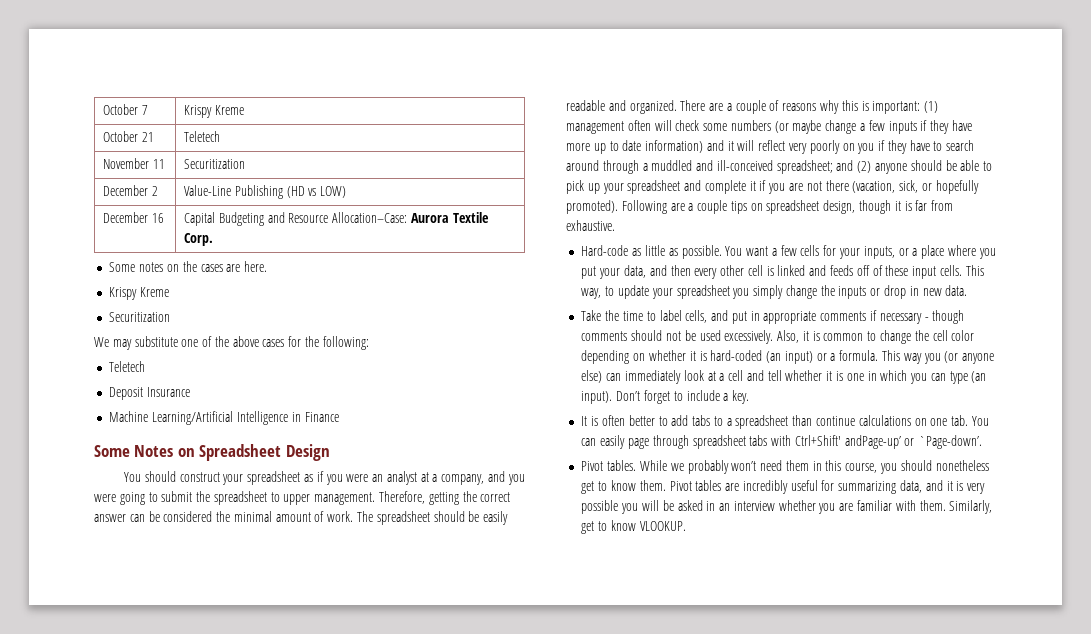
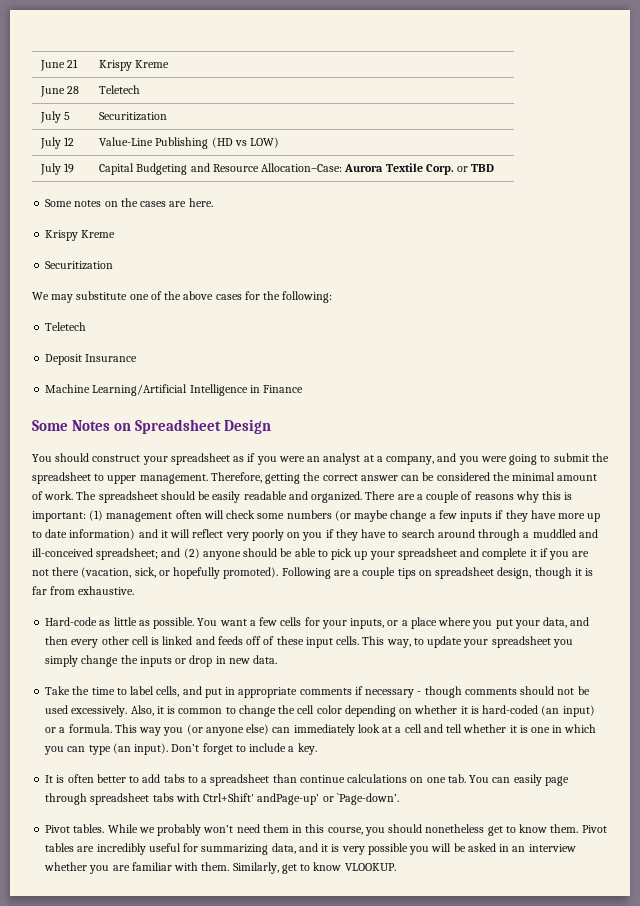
- October 7 | Krispy Kreme
- October 21 | Teletech
- November 11 | Securitization
- December 2 | Value-Line Publishing (HD vs LOW)
+ June 21 | Krispy Kreme
+ June 28 | Teletech
+ July 5 | Securitization
+ July 12 | Value-Line Publishing (HD vs LOW)
- December 16 | Capital Budgeting and Resource Allocation–Case: Aurora Textile Corp.
+ July 19 | Capital Budgeting and Resource Allocation–Case: Aurora Textile Corp. or TBD

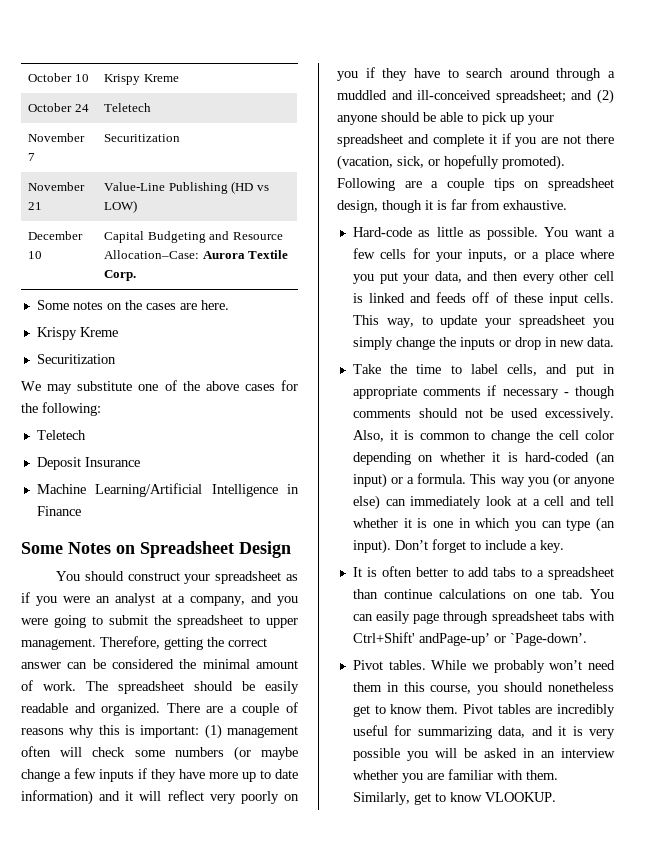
- June 21 | Krispy Kreme
- June 28 | Teletech
- July 5 | Securitization
- July 12 | Value-Line Publishing (HD vs LOW)
+ October 10 | Krispy Kreme
+ October 24 | Teletech
+ November 7 | Securitization
+ November 21 | Value-Line Publishing (HD vs LOW)
- July 19 | Capital Budgeting and Resource Allocation–Case: Aurora Textile Corp. or TBD
+ December 10 | Capital Budgeting and Resource Allocation–Case: Aurora Textile Corp.

